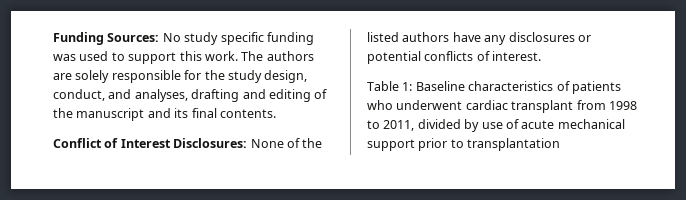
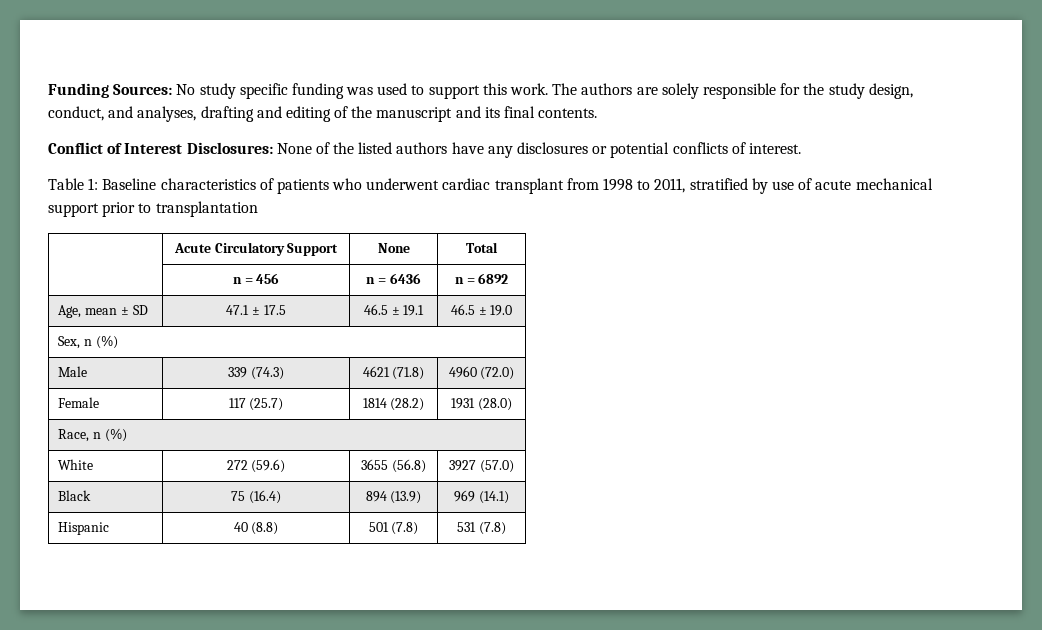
- Table 1: Baseline characteristics of patients who underwent cardiac transplant from 1998 to 2011, divided by use of acute mechanical support prior to transplantation
+ Table 1: Baseline characteristics of patients who underwent cardiac transplant from 1998 to 2011, stratified by use of acute mechanical support prior to transplantation
+ | Acute Circulatory Support | None | Total
+ | n = 456 | n = 6436 | n = 6892
+ Age, mean ± SD | 47.1 ± 17.5 | 46.5 ± 19.1 | 46.5 ± 19.0
+ Sex, n (%)
+ Male | 339 (74.3) | 4621 (71.8) | 4960 (72.0)
+ Female | 117 (25.7) | 1814 (28.2) | 1931 (28.0)
+ Race, n (%)
+ White | 272 (59.6) | 3655 (56.8) | 3927 (57.0)
+ Black | 75 (16.4) | 894 (13.9) | 969 (14.1)
+ Hispanic | 40 (8.8) | 501 (7.8) | 531 (7.8)

